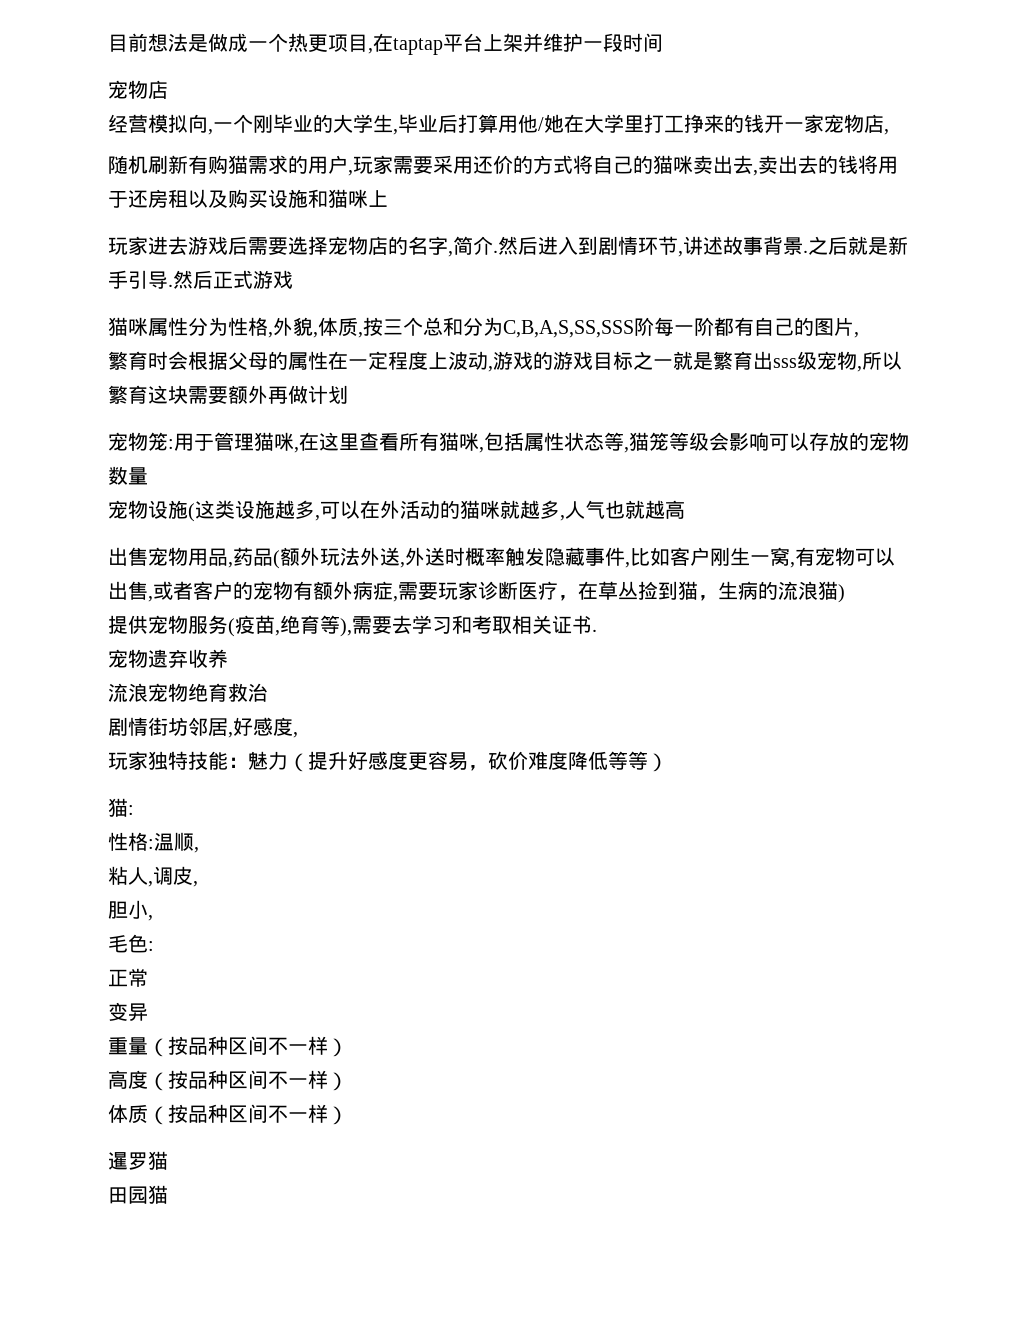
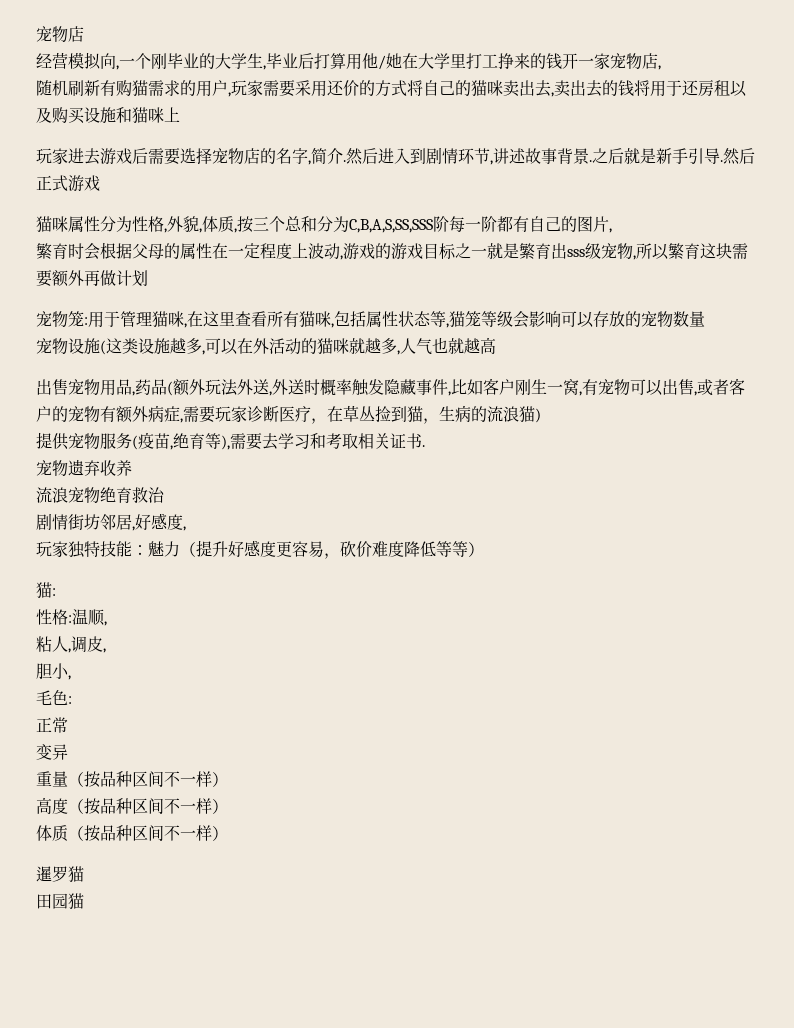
- 目前想法是做成一个热更项目,在taptap平台上架并维护一段时间

